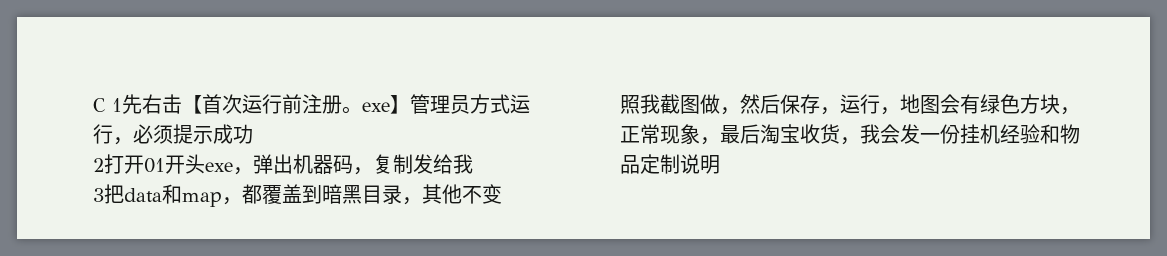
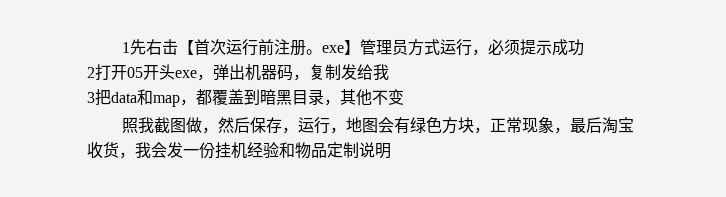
- C 1先右击【首次运行前注册。exe】管理员方式运行，必须提示成功
+ 1先右击【首次运行前注册。exe】管理员方式运行，必须提示成功
- 2打开01开头exe，弹出机器码，复制发给我
+ 2打开05开头exe，弹出机器码，复制发给我

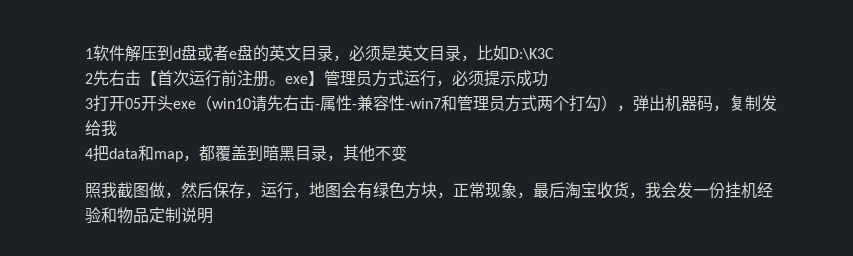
- 1先右击【首次运行前注册。exe】管理员方式运行，必须提示成功
+ 1软件解压到d盘或者e盘的英文目录，必须是英文目录，比如D:\K3C
+ 2先右击【首次运行前注册。exe】管理员方式运行，必须提示成功
- 2打开05开头exe，弹出机器码，复制发给我
+ 3打开05开头exe（win10请先右击-属性-兼容性-win7和管理员方式两个打勾），弹出机器码，复制发给我
- 3把data和map，都覆盖到暗黑目录，其他不变
+ 4把data和map，都覆盖到暗黑目录，其他不变

